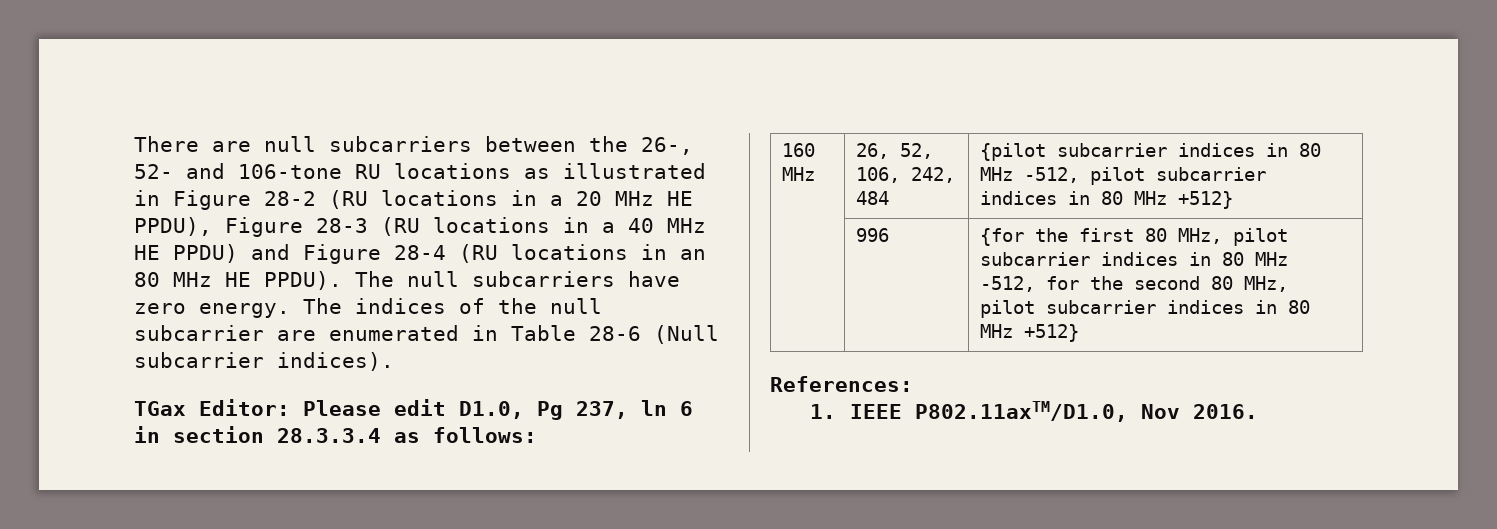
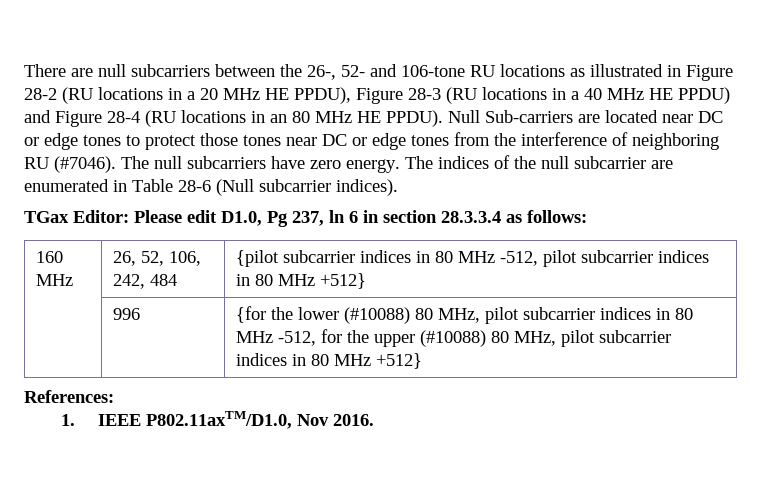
+ Null Sub-carriers are located near DC or edge tones to protect those tones near DC or edge tones from the interference of neighboring RU (#7046).
- | 996 | {for the first 80 MHz, pilot subcarrier indices in 80 MHz -512, for the second 80 MHz, pilot subcarrier indices in 80 MHz +512}
+ | 996 | {for the lower (#10088) 80 MHz, pilot subcarrier indices in 80 MHz -512, for the upper (#10088) 80 MHz, pilot subcarrier indices in 80 MHz +512}

